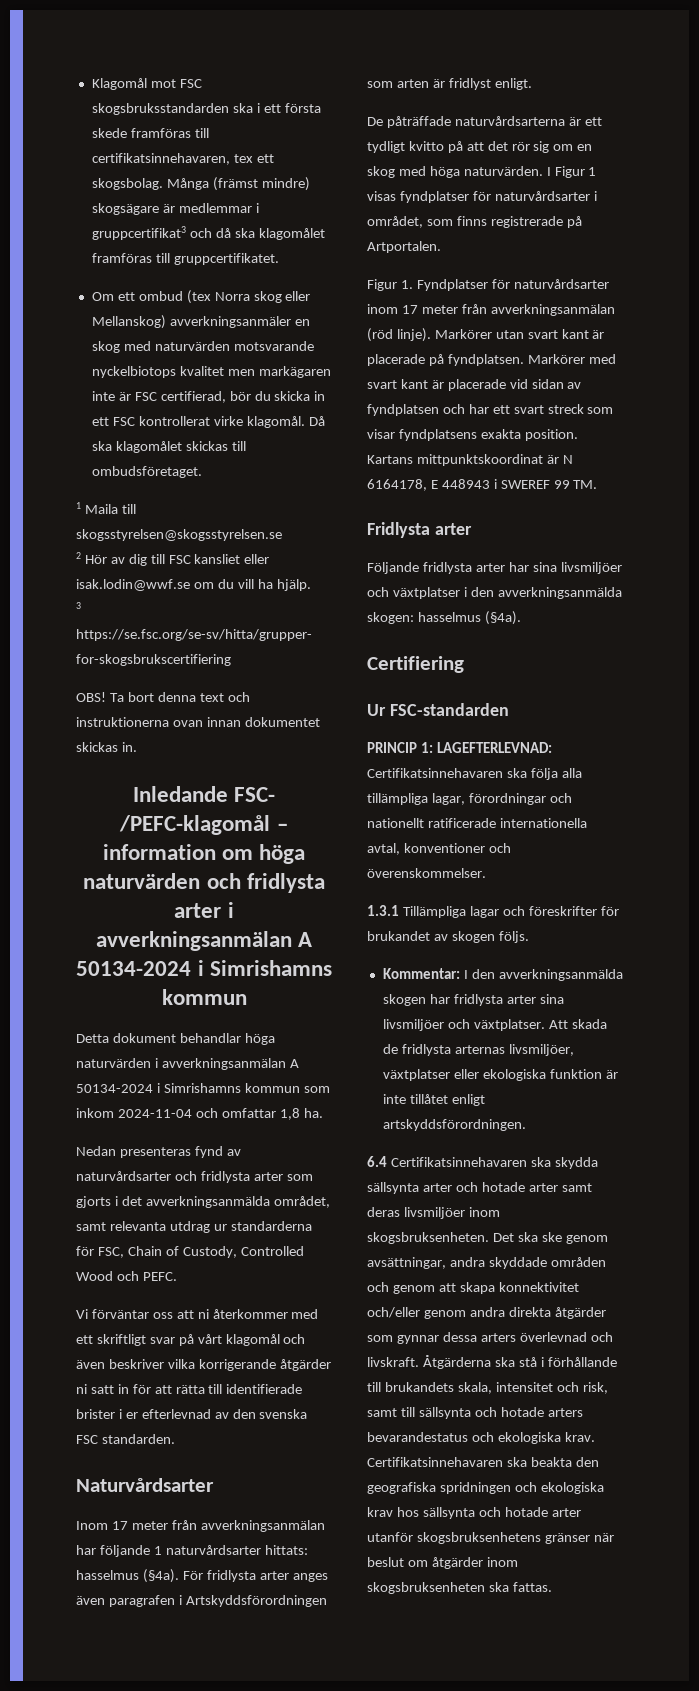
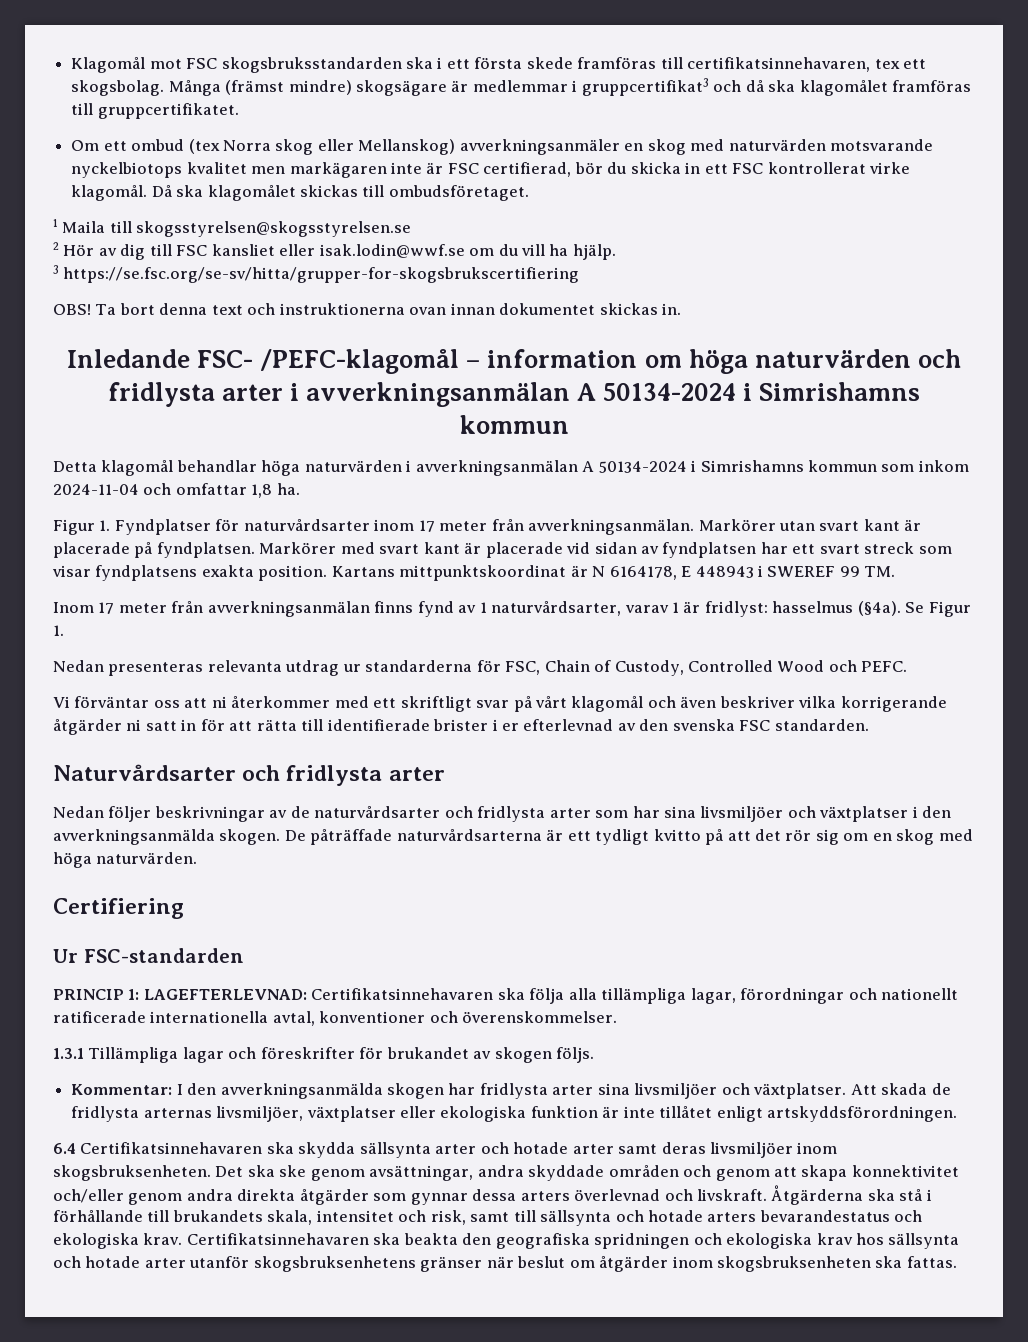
- Detta dokument behandlar höga naturvärden i avverkningsanmälan A 50134-2024 i Simrishamns kommun som inkom 2024-11-04 och omfattar 1,8 ha.
+ Detta klagomål behandlar höga naturvärden i avverkningsanmälan A 50134-2024 i Simrishamns kommun som inkom 2024-11-04 och omfattar 1,8 ha.
- Nedan presenteras fynd av naturvårdsarter och fridlysta arter som gjorts i det avverkningsanmälda området, samt relevanta utdrag ur standarderna för FSC, Chain of Custody, Controlled Wood och PEFC.
+ Figur 1. Fyndplatser för naturvårdsarter inom 17 meter från avverkningsanmälan. Markörer utan svart kant är placerade på fyndplatsen. Markörer med svart kant är placerade vid sidan av fyndplatsen har ett svart streck som visar fyndplatsens exakta position. Kartans mittpunktskoordinat är N 6164178, E 448943 i SWEREF 99 TM.
+ Inom 17 meter från avverkningsanmälan finns fynd av 1 naturvårdsarter, varav 1 är fridlyst: hasselmus (§4a). Se Figur 1.
+ Nedan presenteras relevanta utdrag ur standarderna för FSC, Chain of Custody, Controlled Wood och PEFC.
- Naturvårdsarter
- Inom 17 meter från avverkningsanmälan har följande 1 naturvårdsarter hittats: hasselmus (§4a). För fridlysta arter anges även paragrafen i Artskyddsförordningen som arten är fridlyst enligt.
- De påträffade naturvårdsarterna är ett tydligt kvitto på att det rör sig om en skog med höga naturvärden. I Figur 1 visas fyndplatser för naturvårdsarter i området, som finns registrerade på Artportalen.
- Figur 1. Fyndplatser för naturvårdsarter inom 17 meter från avverkningsanmälan (röd linje). Markörer utan svart kant är placerade på fyndplatsen. Markörer med svart kant är placerade vid sidan av fyndplatsen och har ett svart streck som visar fyndplatsens exakta position. Kartans mittpunktskoordinat är N 6164178, E 448943 i SWEREF 99 TM.
- Fridlysta arter
- Följande fridlysta arter har sina livsmiljöer och växtplatser i den avverkningsanmälda skogen: hasselmus (§4a).
+ Naturvårdsarter och fridlysta arter
+ Nedan följer beskrivningar av de naturvårdsarter och fridlysta arter som har sina livsmiljöer och växtplatser i den avverkningsanmälda skogen. De påträffade naturvårdsarterna är ett tydligt kvitto på att det rör sig om en skog med höga naturvärden.

